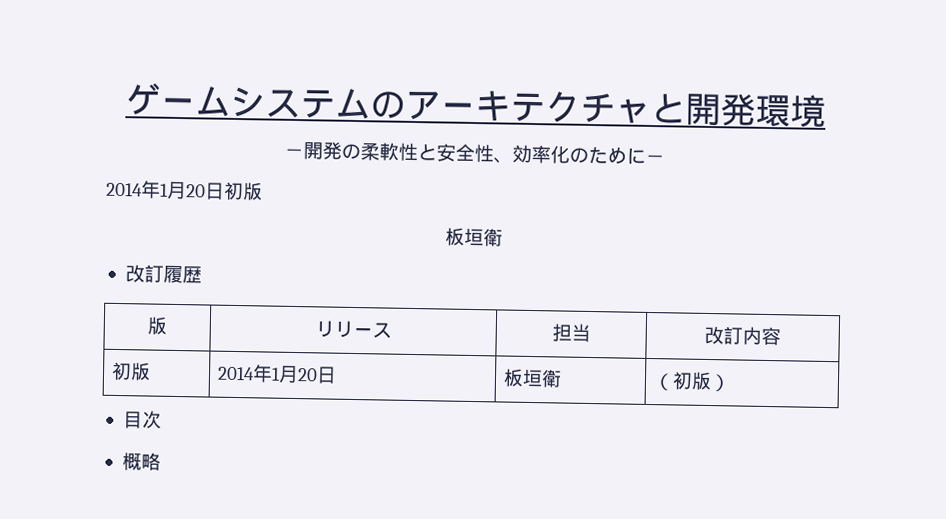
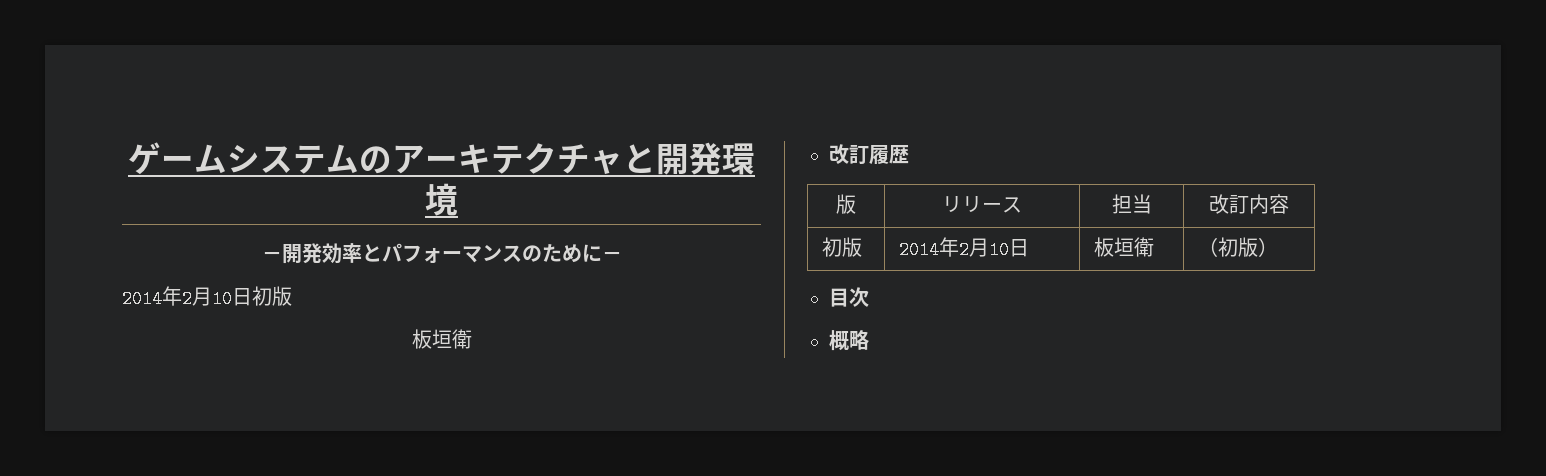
- －開発の柔軟性と安全性、効率化のために－
+ －開発効率とパフォーマンスのために－
- 2014年1月20日初版
+ 2014年2月10日初版
- 初版 | 2014年1月20日 | 板垣衛 | （初版）
+ 初版 | 2014年2月10日 | 板垣衛 | （初版）

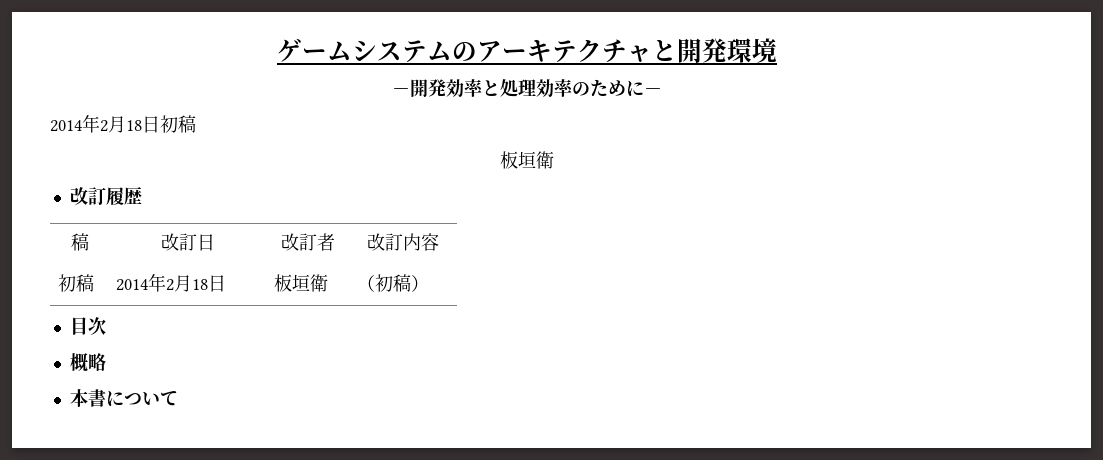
- －開発効率とパフォーマンスのために－
+ －開発効率と処理効率のために－
- 2014年2月10日初版
+ 2014年2月18日初稿
- 版 | リリース | 担当 | 改訂内容
+ 稿 | 改訂日 | 改訂者 | 改訂内容
- 初版 | 2014年2月10日 | 板垣衛 | （初版）
+ 初稿 | 2014年2月18日 | 板垣衛 | （初稿）
+ 本書について

